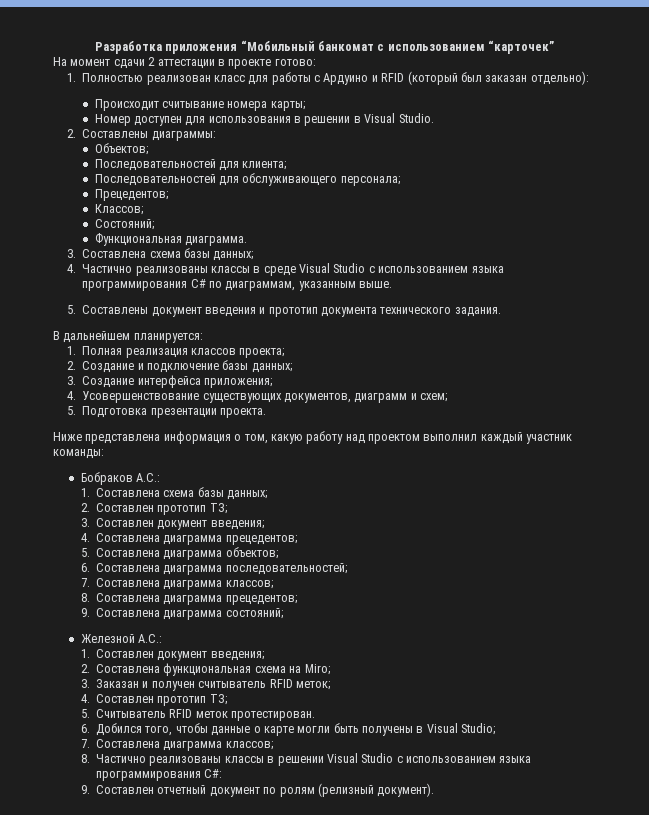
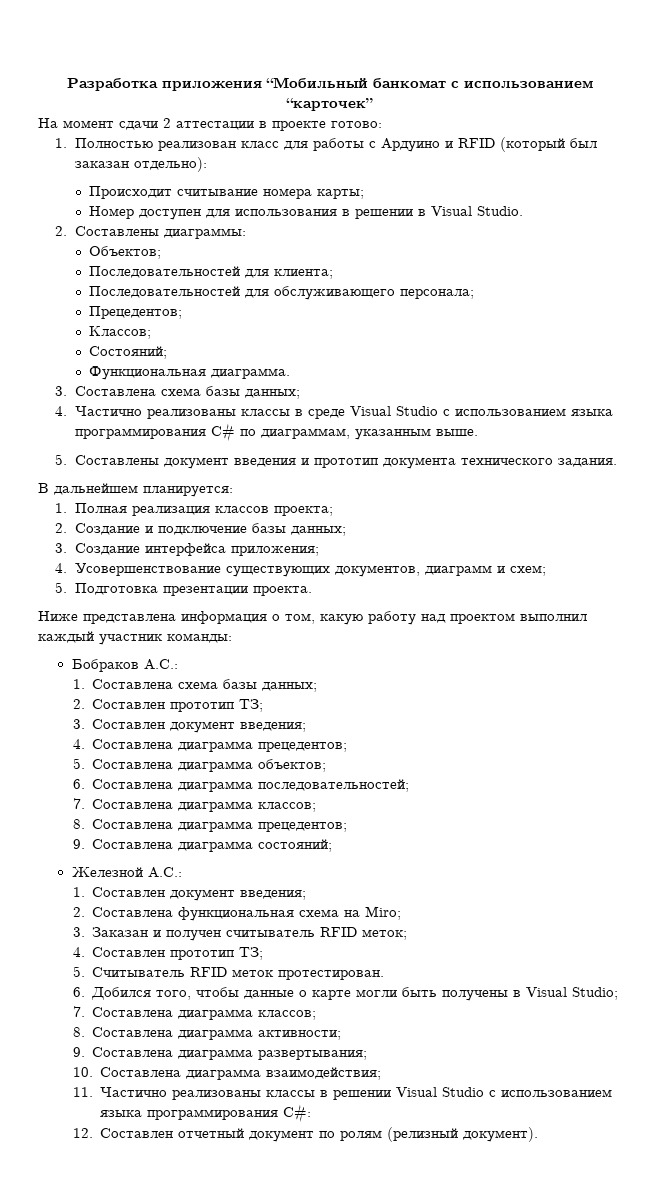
- 8. Частично реализованы классы в решении Visual Studio с использованием языка программирования C#:
+ 8. Составлена диаграмма активности;
+ 9. Составлена диаграмма развертывания;
+ 10. Составлена диаграмма взаимодействия;
+ 11. Частично реализованы классы в решении Visual Studio с использованием языка программирования C#:
- 9. Составлен отчетный документ по ролям (релизный документ).
+ 12. Составлен отчетный документ по ролям (релизный документ).

